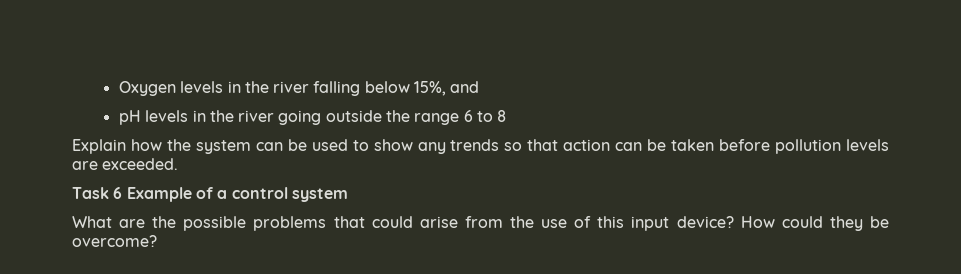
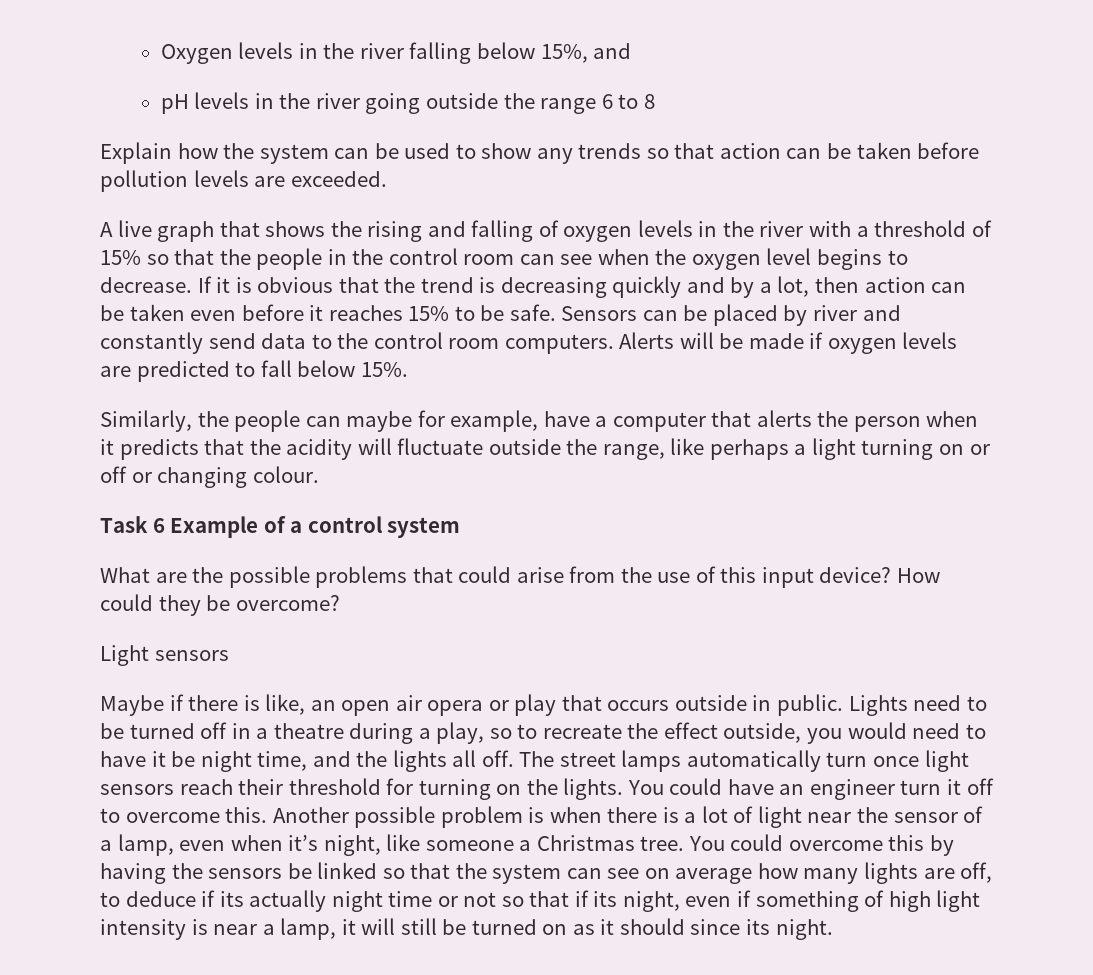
+ A live graph that shows the rising and falling of oxygen levels in the river with a threshold of 15% so that the people in the control room can see when the oxygen level begins to decrease. If it is obvious that the trend is decreasing quickly and by a lot, then action can be taken even before it reaches 15% to be safe. Sensors can be placed by river and constantly send data to the control room computers. Alerts will be made if oxygen levels are predicted to fall below 15%.
+ Similarly, the people can maybe for example, have a computer that alerts the person when it predicts that the acidity will fluctuate outside the range, like perhaps a light turning on or off or changing colour.
+ Light sensors
+ Maybe if there is like, an open air opera or play that occurs outside in public. Lights need to be turned off in a theatre during a play, so to recreate the effect outside, you would need to have it be night time, and the lights all off. The street lamps automatically turn once light sensors reach their threshold for turning on the lights. You could have an engineer turn it off to overcome this. Another possible problem is when there is a lot of light near the sensor of a lamp, even when it’s night, like someone a Christmas tree. You could overcome this by having the sensors be linked so that the system can see on average how many lights are off, to deduce if its actually night time or not so that if its night, even if something of high light intensity is near a lamp, it will still be turned on as it should since its night.

